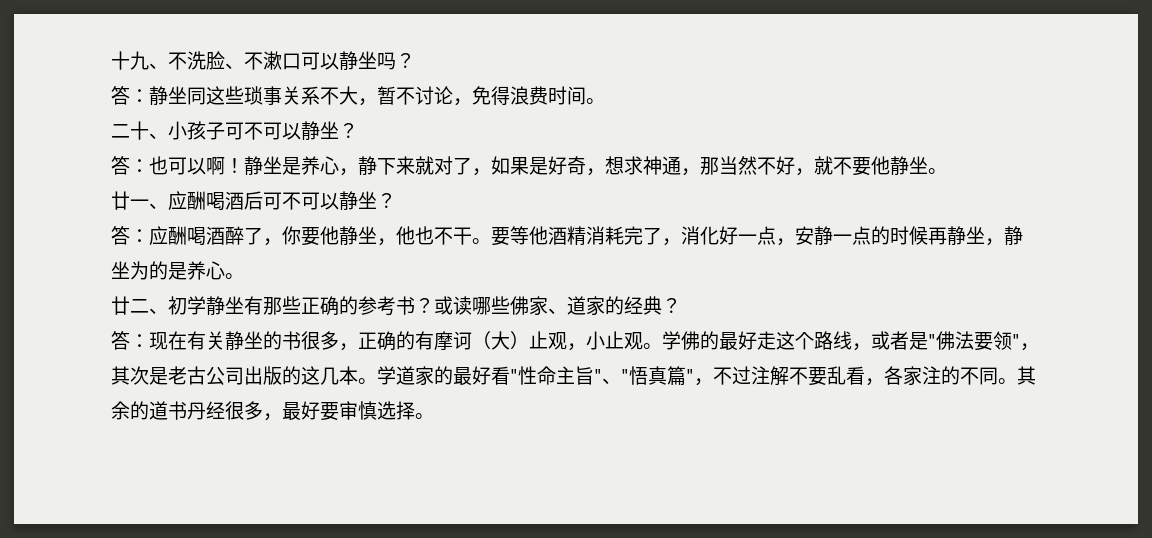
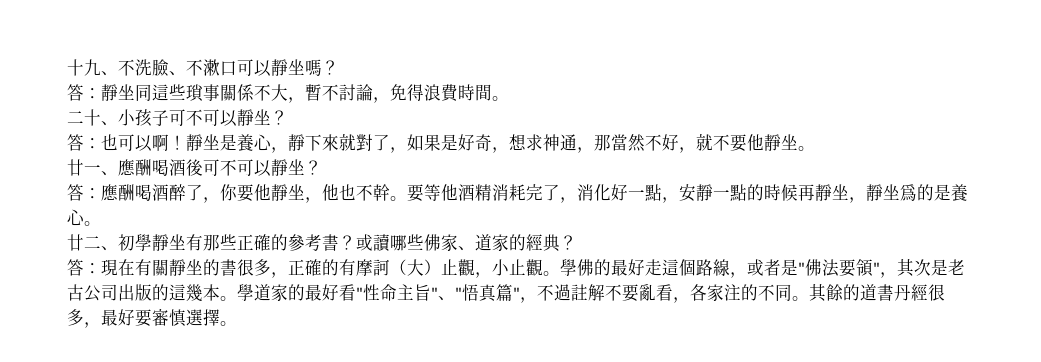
- 十九、不洗脸、不漱口可以静坐吗？
- 答：静坐同这些琐事关系不大，暂不讨论，免得浪费时间。
+ 十九、不洗臉、不漱口可以靜坐嗎？
+ 答：靜坐同這些瑣事關係不大，暫不討論，免得浪費時間。
- 二十、小孩子可不可以静坐？
+ 二十、小孩子可不可以靜坐？
- 静坐是养心，静下来就对了，如果是好奇，想求神通，那当然不好，就不要他静坐。
+ 靜坐是養心，靜下來就對了，如果是好奇，想求神通，那當然不好，就不要他靜坐。
- 廿一、应酬喝酒后可不可以静坐？
- 答：应酬喝酒醉了，你要他静坐，他也不干。
+ 廿一、應酬喝酒後可不可以靜坐？
+ 答：應酬喝酒醉了，你要他靜坐，他也不幹。
- 要等他酒精消耗完了，消化好一点，安静一点的时候再静坐，静坐为的是养心。
+ 要等他酒精消耗完了，消化好一點，安靜一點的時候再靜坐，靜坐爲的是養心。
- 廿二、初学静坐有那些正确的参考书？或读哪些佛家、道家的经典？
+ 廿二、初學靜坐有那些正確的參考書？或讀哪些佛家、道家的經典？
- 答：现在有关静坐的书很多，正确的有摩诃（大）止观，小止观。学佛的最好走这个路线，或者是"佛法要领"，其次是老古公司出版的这几本。学道家的最好看"性命主旨"、"悟真篇"，不过注解不要乱看，各家注的不同。
+ 答：現在有關靜坐的書很多，正確的有摩訶（大）止觀，小止觀。學佛的最好走這個路線，或者是"佛法要領"，其次是老古公司出版的這幾本。學道家的最好看"性命主旨"、"悟真篇"，不過註解不要亂看，各家注的不同。
- 其余的道书丹经很多，最好要审慎选择。
+ 其餘的道書丹經很多，最好要審慎選擇。

